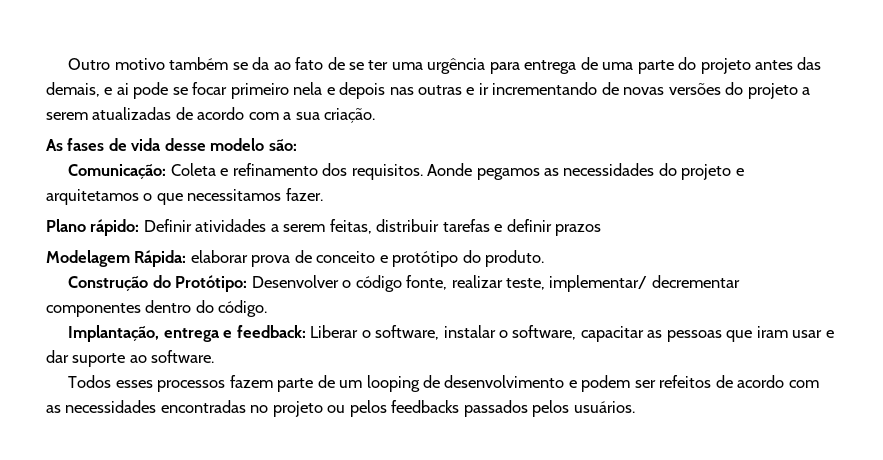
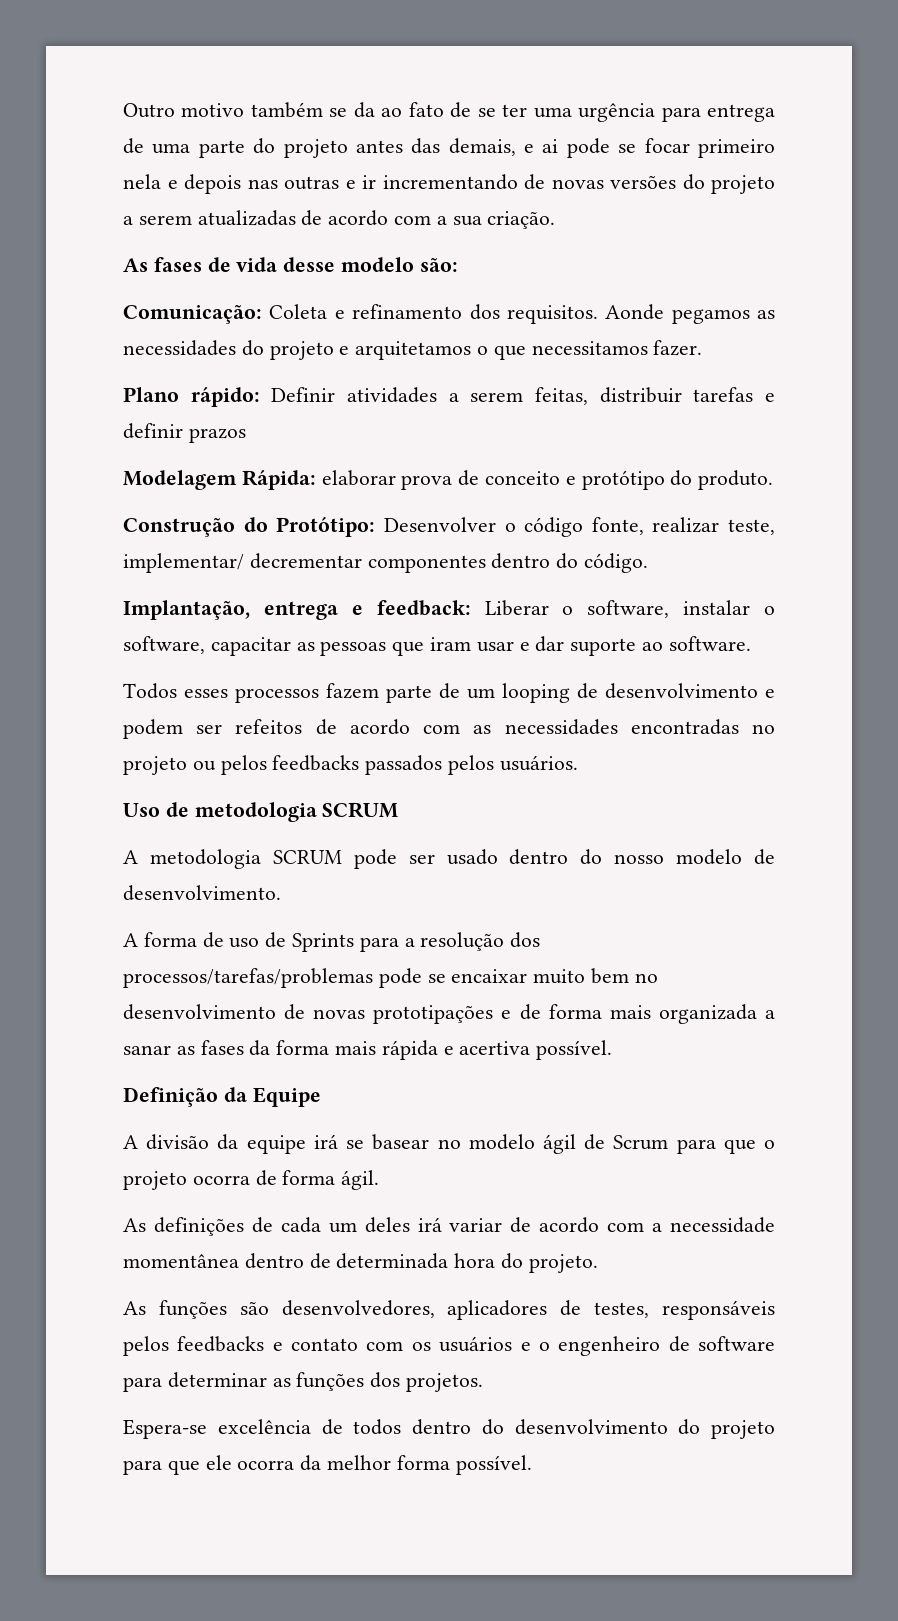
+ Uso de metodologia SCRUM
+ A metodologia SCRUM pode ser usado dentro do nosso modelo de desenvolvimento.
+ A forma de uso de Sprints para a resolução dos processos/tarefas/problemas pode se encaixar muito bem no desenvolvimento de novas prototipações e de forma mais organizada a sanar as fases da forma mais rápida e acertiva possível.
+ Definição da Equipe
+ A divisão da equipe irá se basear no modelo ágil de Scrum para que o projeto ocorra de forma ágil.
+ As definições de cada um deles irá variar de acordo com a necessidade momentânea dentro de determinada hora do projeto.
+ As funções são desenvolvedores, aplicadores de testes, responsáveis pelos feedbacks e contato com os usuários e o engenheiro de software para determinar as funções dos projetos.
+ Espera-se excelência de todos dentro do desenvolvimento do projeto para que ele ocorra da melhor forma possível.

